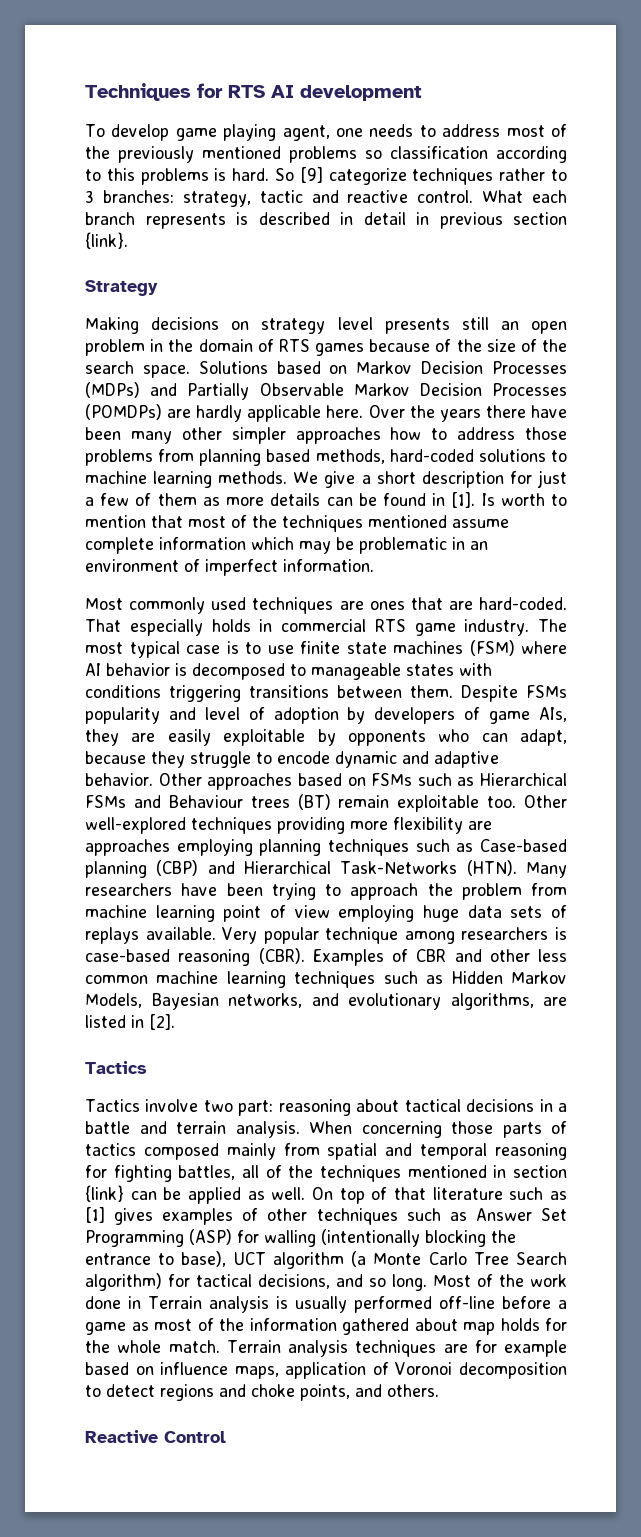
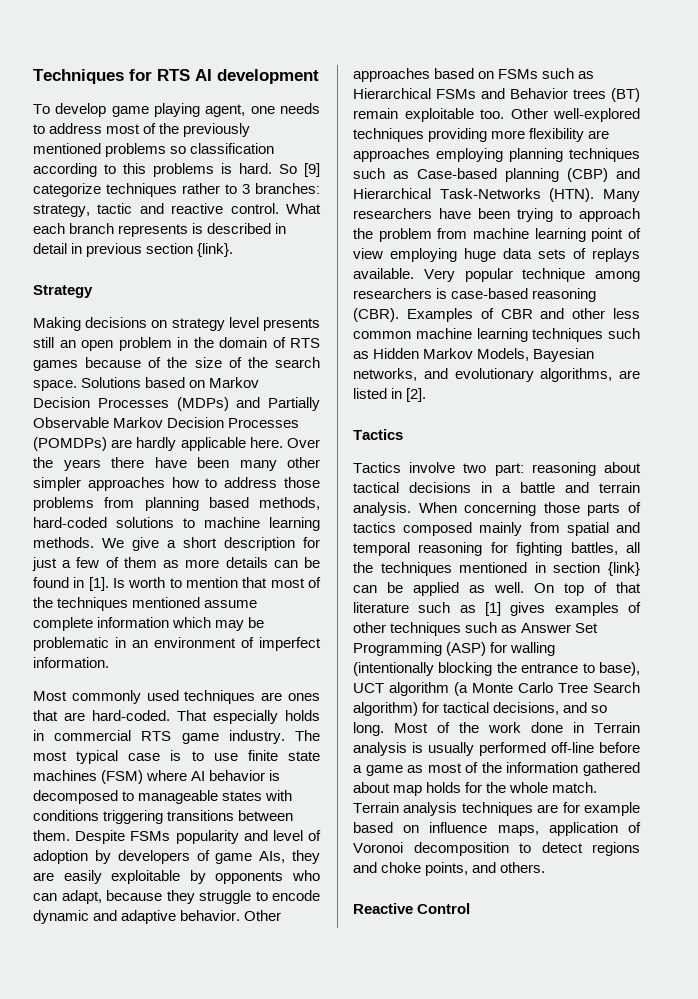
- Other approaches based on FSMs such as Hierarchical FSMs and Behaviour trees (BT) remain exploitable too.
+ Other approaches based on FSMs such as Hierarchical FSMs and Behavior trees (BT) remain exploitable too.
- When concerning those parts of tactics composed mainly from spatial and temporal reasoning for fighting battles, all of the techniques mentioned in section {link} can be applied as well.
+ When concerning those parts of tactics composed mainly from spatial and temporal reasoning for fighting battles, all the techniques mentioned in section {link} can be applied as well.

